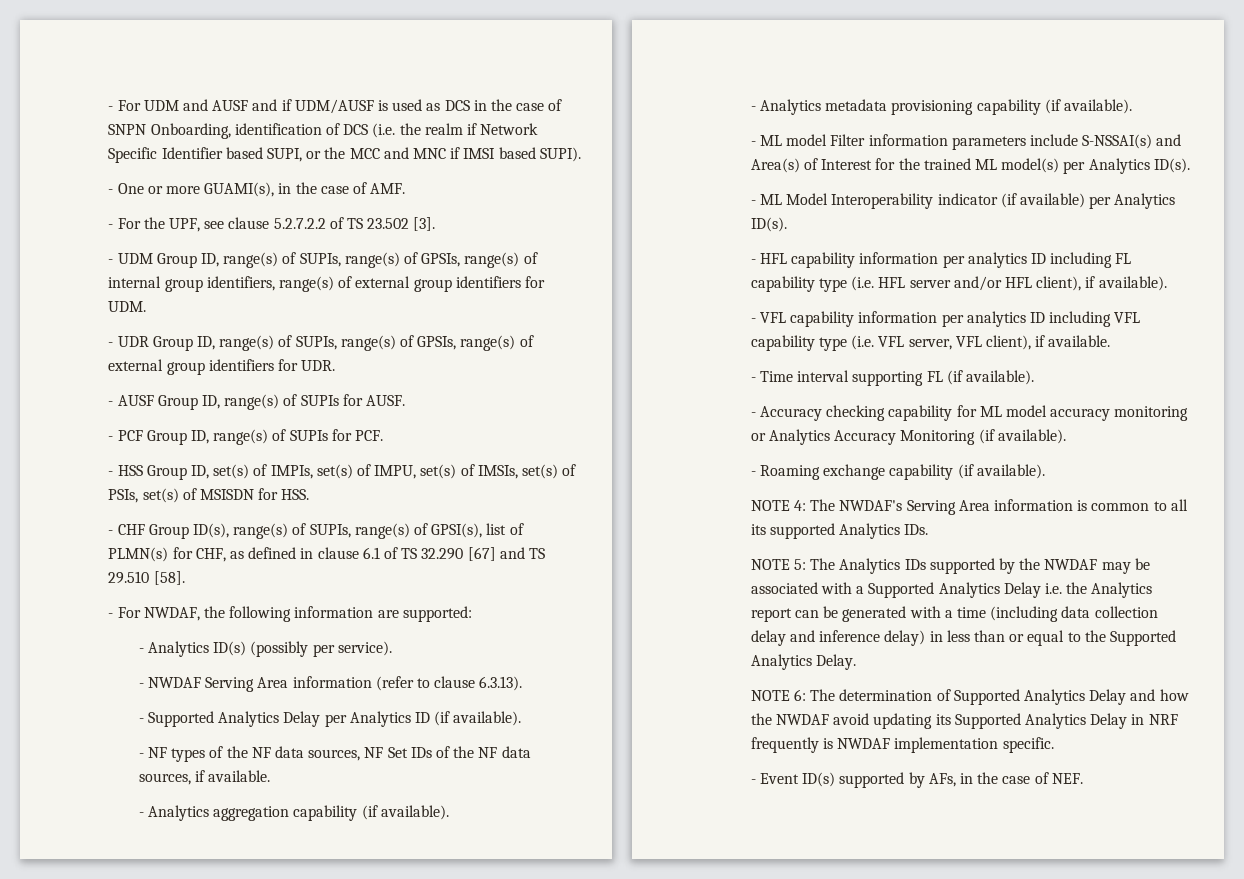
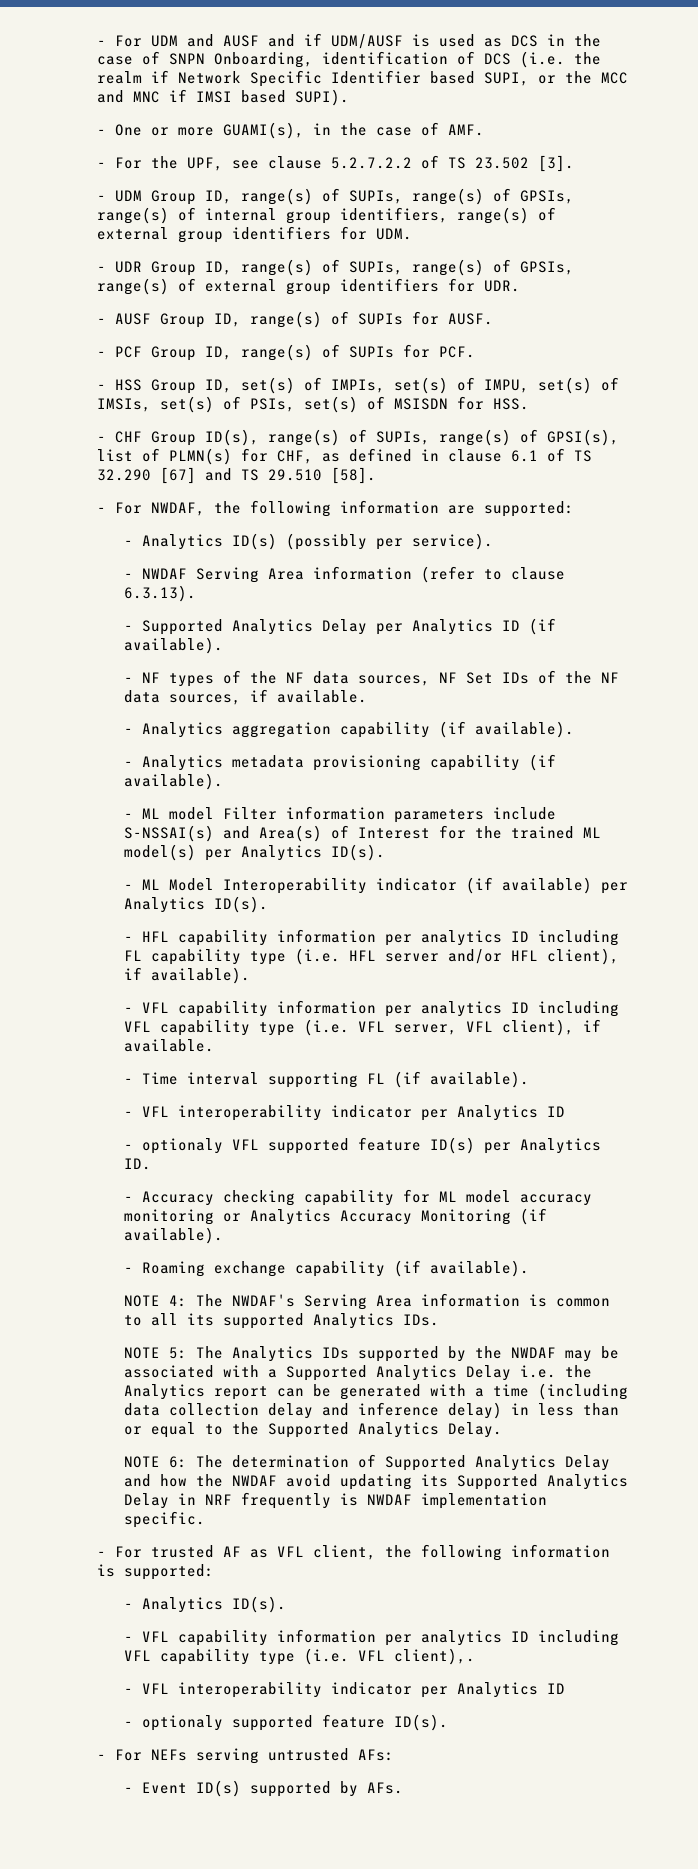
  - Time interval supporting FL (if available).
+ - VFL interoperability indicator per Analytics ID
+ - optionaly VFL supported feature ID(s) per Analytics ID.
+ - For trusted AF as VFL client, the following information is supported:
+ - Analytics ID(s).
+ - VFL capability information per analytics ID including VFL capability type (i.e. VFL client),.
+ - VFL interoperability indicator per Analytics ID
+ - optionaly supported feature ID(s).
+ - For NEFs serving untrusted AFs:
- - Event ID(s) supported by AFs, in the case of NEF.
+ - Event ID(s) supported by AFs.

